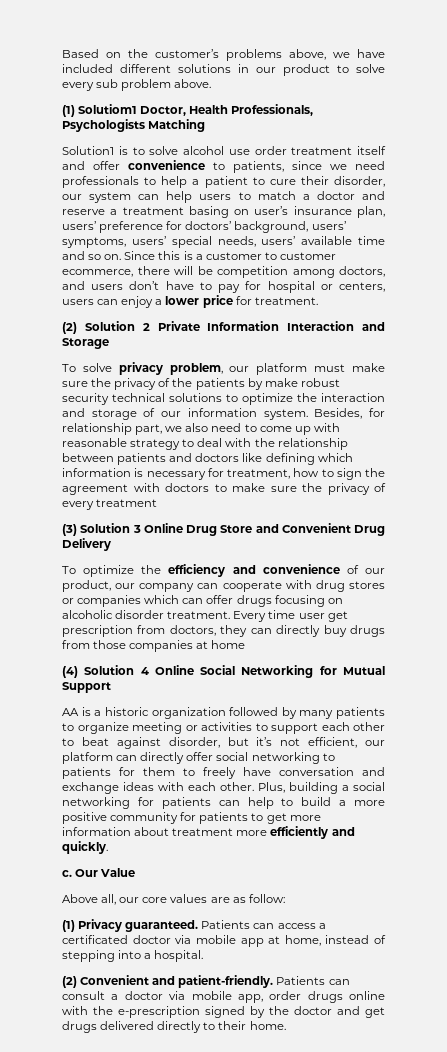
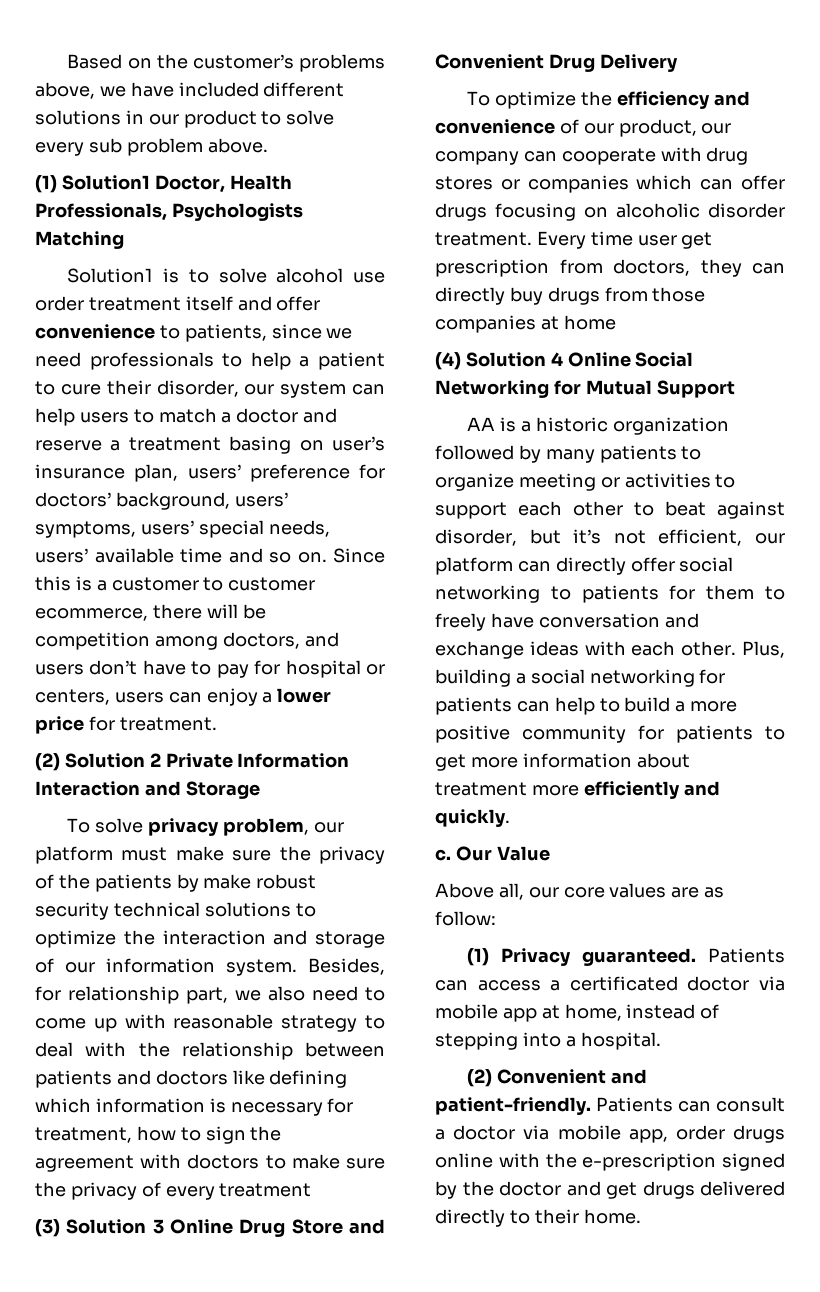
- (1) Solutiom1 Doctor, Health Professionals, Psychologists Matching
+ (1) Solution1 Doctor, Health Professionals, Psychologists Matching

